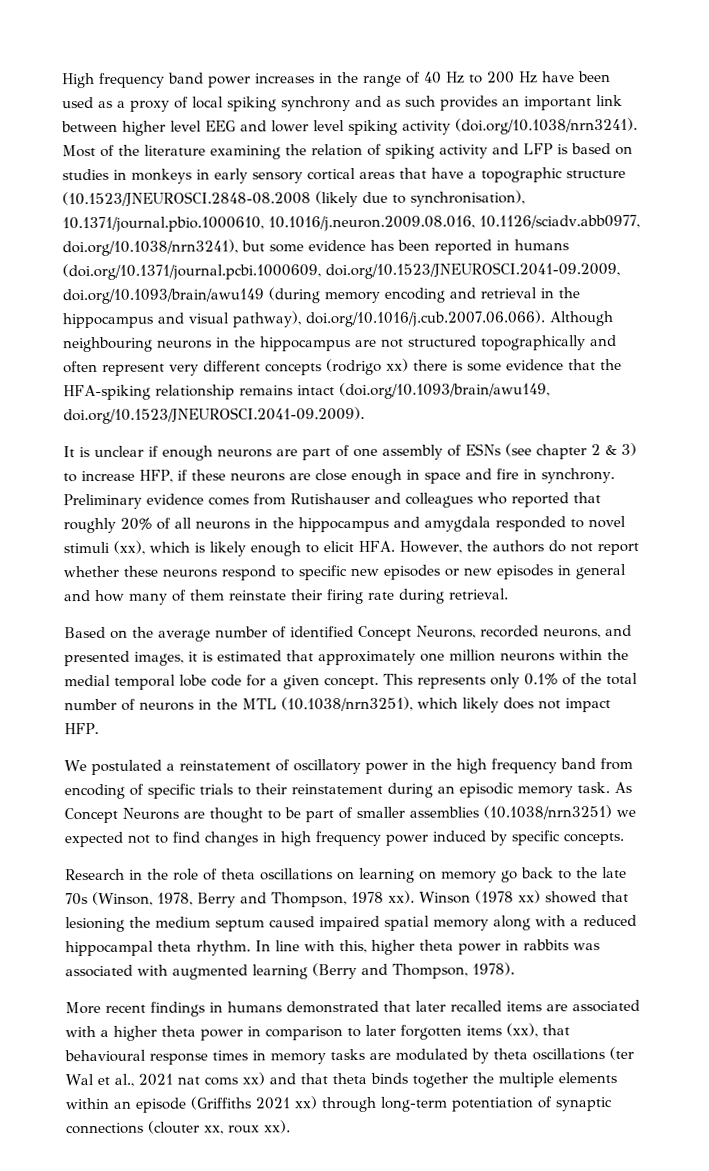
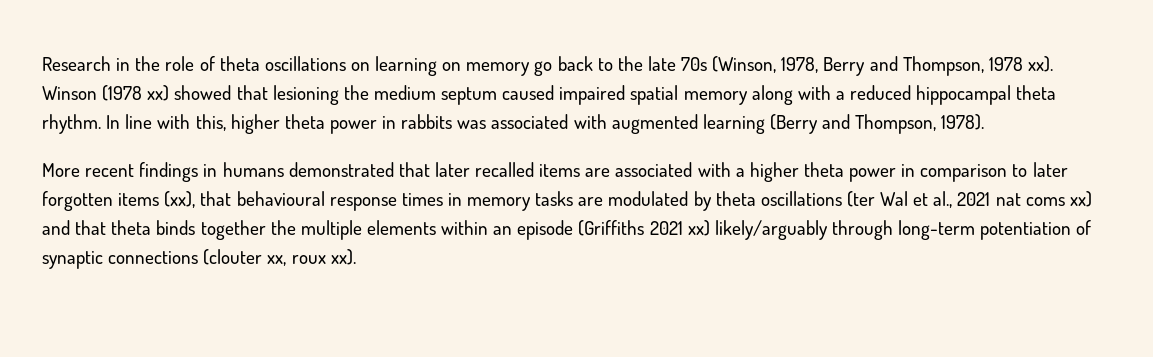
- High frequency band power increases in the range of 40 Hz to 200 Hz have been used as a proxy of local spiking synchrony and as such provides an important link between higher level EEG and lower level spiking activity (doi.org/10.1038/nrn3241). Most of the literature examining the relation of spiking activity and LFP is based on studies in monkeys in early sensory cortical areas that have a topographic structure (10.1523/JNEUROSCI.2848-08.2008 (likely due to synchronisation), 10.1371/journal.pbio.1000610, 10.1016/j.neuron.2009.08.016, 10.1126/sciadv.abb0977, doi.org/10.1038/nrn3241), but some evidence has been reported in humans (doi.org/10.1371/journal.pcbi.1000609, doi.org/10.1523/JNEUROSCI.2041-09.2009, doi.org/10.1093/brain/awu149 (during memory encoding and retrieval in the hippocampus and visual pathway), doi.org/10.1016/j.cub.2007.06.066). Although neighbouring neurons in the hippocampus are not structured topographically and often represent very different concepts (rodrigo xx) there is some evidence that the HFA-spiking relationship remains intact (doi.org/10.1093/brain/awu149, doi.org/10.1523/JNEUROSCI.2041-09.2009).
- It is unclear if enough neurons are part of one assembly of ESNs (see chapter 2 & 3) to increase HFP, if these neurons are close enough in space and fire in synchrony. Preliminary evidence comes from Rutishauser and colleagues who reported that roughly 20% of all neurons in the hippocampus and amygdala responded to novel stimuli (xx), which is likely enough to elicit HFA. However, the authors do not report whether these neurons respond to specific new episodes or new episodes in general and how many of them reinstate their firing rate during retrieval.
- Based on the average number of identified Concept Neurons, recorded neurons, and presented images, it is estimated that approximately one million neurons within the medial temporal lobe code for a given concept. This represents only 0.1% of the total number of neurons in the MTL (10.1038/nrn3251), which likely does not impact HFP.
- We postulated a reinstatement of oscillatory power in the high frequency band from encoding of specific trials to their reinstatement during an episodic memory task. As Concept Neurons are thought to be part of smaller assemblies (10.1038/nrn3251) we expected not to find changes in high frequency power induced by specific concepts.
- More recent findings in humans demonstrated that later recalled items are associated with a higher theta power in comparison to later forgotten items (xx), that behavioural response times in memory tasks are modulated by theta oscillations (ter Wal et al., 2021 nat coms xx) and that theta binds together the multiple elements within an episode (Griffiths 2021 xx) through long-term potentiation of synaptic connections (clouter xx, roux xx).
+ More recent findings in humans demonstrated that later recalled items are associated with a higher theta power in comparison to later forgotten items (xx), that behavioural response times in memory tasks are modulated by theta oscillations (ter Wal et al., 2021 nat coms xx) and that theta binds together the multiple elements within an episode (Griffiths 2021 xx) likely/arguably through long-term potentiation of synaptic connections (clouter xx, roux xx).

